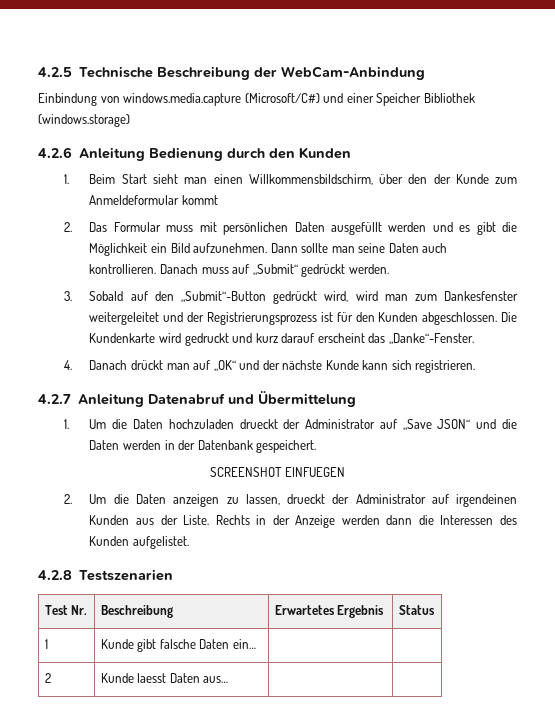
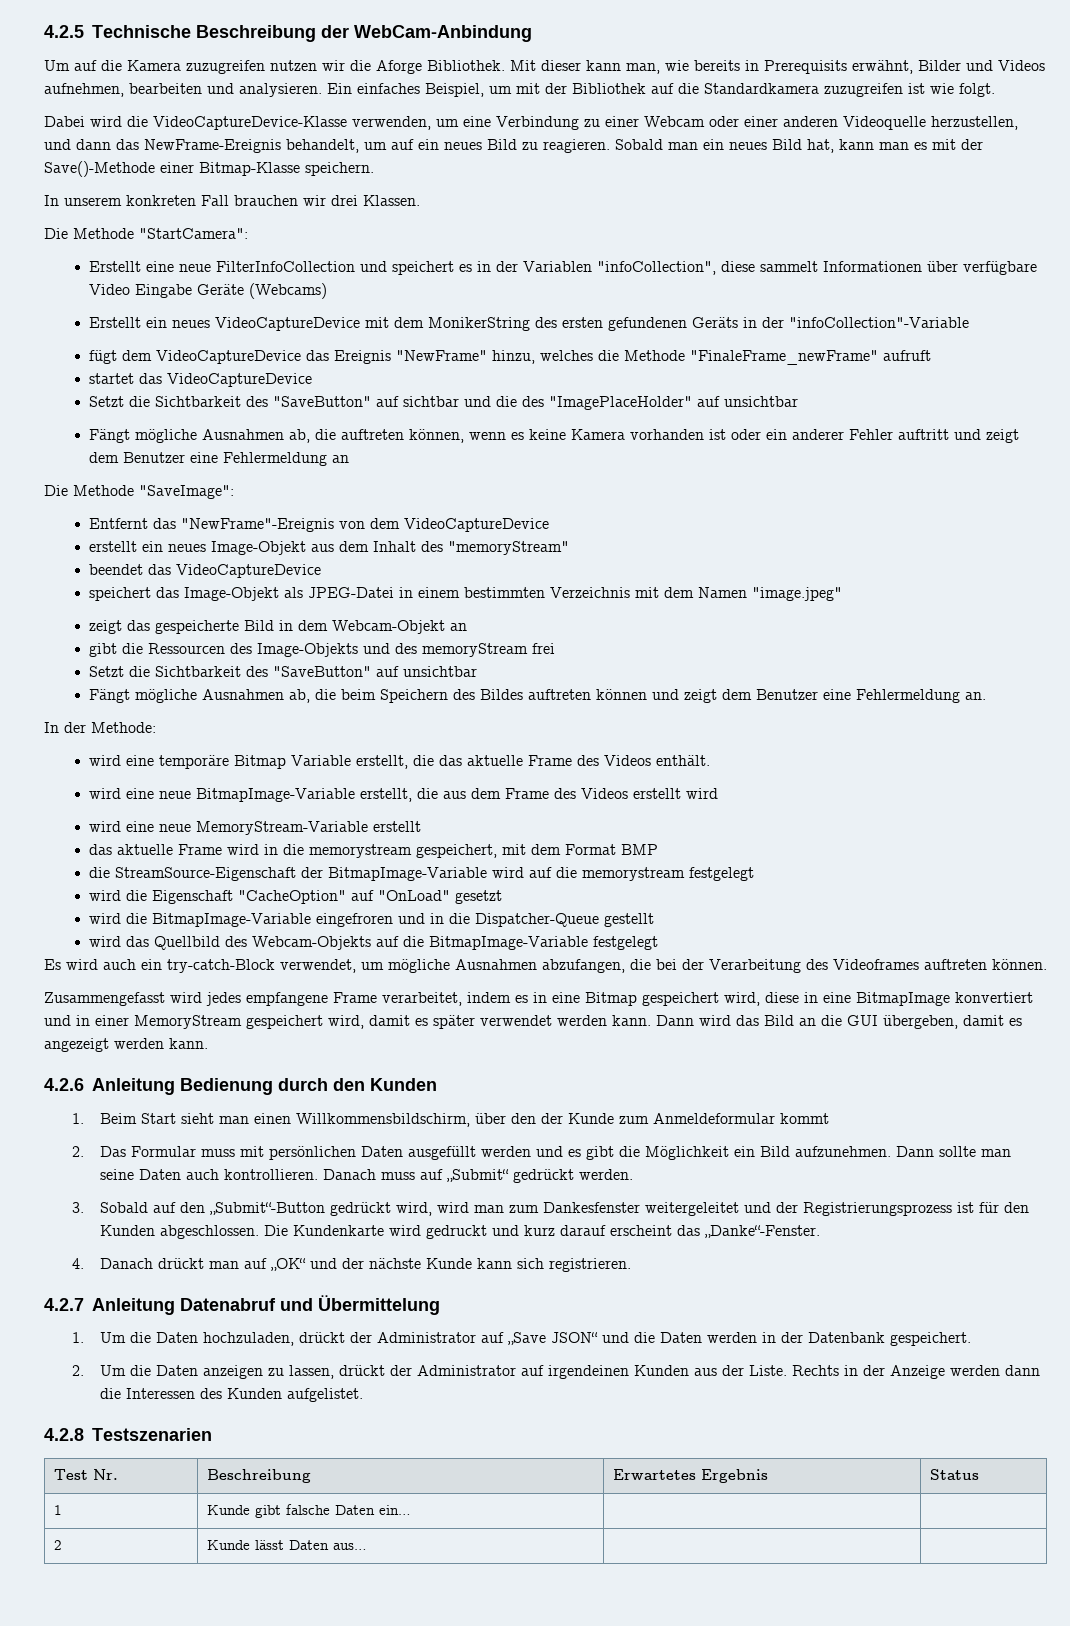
- Einbindung von windows.media.capture (Microsoft/C#) und einer Speicher Bibliothek (windows.storage)
+ Um auf die Kamera zuzugreifen nutzen wir die Aforge Bibliothek. Mit dieser kann man, wie bereits in Prerequisits erwähnt, Bilder und Videos aufnehmen, bearbeiten und analysieren. Ein einfaches Beispiel, um mit der Bibliothek auf die Standardkamera zuzugreifen ist wie folgt.
+ Dabei wird die VideoCaptureDevice-Klasse verwenden, um eine Verbindung zu einer Webcam oder einer anderen Videoquelle herzustellen, und dann das NewFrame-Ereignis behandelt, um auf ein neues Bild zu reagieren. Sobald man ein neues Bild hat, kann man es mit der Save()-Methode einer Bitmap-Klasse speichern.
+ In unserem konkreten Fall brauchen wir drei Klassen.
+ Die Methode "StartCamera":
+ Erstellt eine neue FilterInfoCollection und speichert es in der Variablen "infoCollection", diese sammelt Informationen über verfügbare Video Eingabe Geräte (Webcams)
+ Erstellt ein neues VideoCaptureDevice mit dem MonikerString des ersten gefundenen Geräts in der "infoCollection"-Variable
+ fügt dem VideoCaptureDevice das Ereignis "NewFrame" hinzu, welches die Methode "FinaleFrame_newFrame" aufruft
+ startet das VideoCaptureDevice
+ Setzt die Sichtbarkeit des "SaveButton" auf sichtbar und die des "ImagePlaceHolder" auf unsichtbar
+ Fängt mögliche Ausnahmen ab, die auftreten können, wenn es keine Kamera vorhanden ist oder ein anderer Fehler auftritt und zeigt dem Benutzer eine Fehlermeldung an
+ Die Methode "SaveImage":
+ Entfernt das "NewFrame"-Ereignis von dem VideoCaptureDevice
+ erstellt ein neues Image-Objekt aus dem Inhalt des "memoryStream"
+ beendet das VideoCaptureDevice
+ speichert das Image-Objekt als JPEG-Datei in einem bestimmten Verzeichnis mit dem Namen "image.jpeg"
+ zeigt das gespeicherte Bild in dem Webcam-Objekt an
+ gibt die Ressourcen des Image-Objekts und des memoryStream frei
+ Setzt die Sichtbarkeit des "SaveButton" auf unsichtbar
+ Fängt mögliche Ausnahmen ab, die beim Speichern des Bildes auftreten können und zeigt dem Benutzer eine Fehlermeldung an.
+ In der Methode:
+ wird eine temporäre Bitmap Variable erstellt, die das aktuelle Frame des Videos enthält.
+ wird eine neue BitmapImage-Variable erstellt, die aus dem Frame des Videos erstellt wird
+ wird eine neue MemoryStream-Variable erstellt
+ das aktuelle Frame wird in die memorystream gespeichert, mit dem Format BMP
+ die StreamSource-Eigenschaft der BitmapImage-Variable wird auf die memorystream festgelegt
+ wird die Eigenschaft "CacheOption" auf "OnLoad" gesetzt
+ wird die BitmapImage-Variable eingefroren und in die Dispatcher-Queue gestellt
+ wird das Quellbild des Webcam-Objekts auf die BitmapImage-Variable festgelegt
+ Es wird auch ein try-catch-Block verwendet, um mögliche Ausnahmen abzufangen, die bei der Verarbeitung des Videoframes auftreten können.
+ Zusammengefasst wird jedes empfangene Frame verarbeitet, indem es in eine Bitmap gespeichert wird, diese in eine BitmapImage konvertiert und in einer MemoryStream gespeichert wird, damit es später verwendet werden kann. Dann wird das Bild an die GUI übergeben, damit es angezeigt werden kann.
- 1. Um die Daten hochzuladen drueckt der Administrator auf „Save JSON“ und die Daten werden in der Datenbank gespeichert.
+ 1. Um die Daten hochzuladen, drückt der Administrator auf „Save JSON“ und die Daten werden in der Datenbank gespeichert.
- SCREENSHOT EINFUEGEN
- 2. Um die Daten anzeigen zu lassen, drueckt der Administrator auf irgendeinen Kunden aus der Liste.
+ 2. Um die Daten anzeigen zu lassen, drückt der Administrator auf irgendeinen Kunden aus der Liste.
- 2 | Kunde laesst Daten aus… | |
+ 2 | Kunde lässt Daten aus… | |

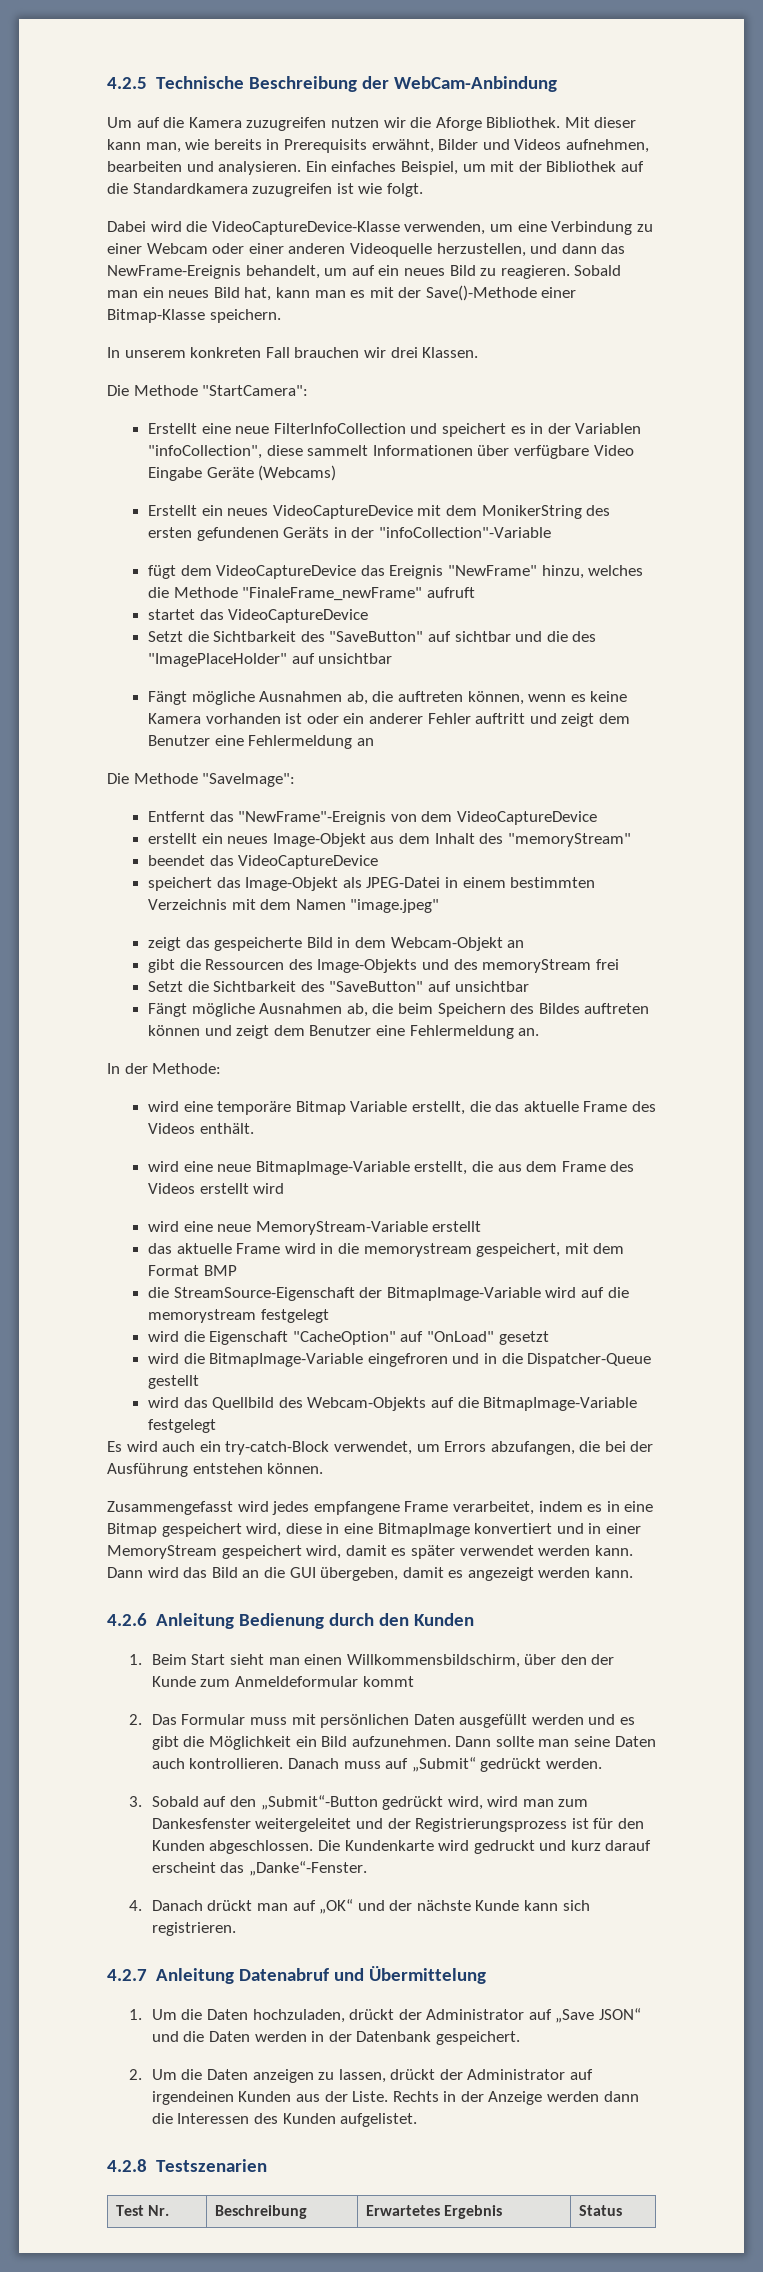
- Es wird auch ein try-catch-Block verwendet, um mögliche Ausnahmen abzufangen, die bei der Verarbeitung des Videoframes auftreten können.
+ Es wird auch ein try-catch-Block verwendet, um Errors abzufangen, die bei der Ausführung entstehen können.
- 1 | Kunde gibt falsche Daten ein… | |
- 2 | Kunde lässt Daten aus… | |

